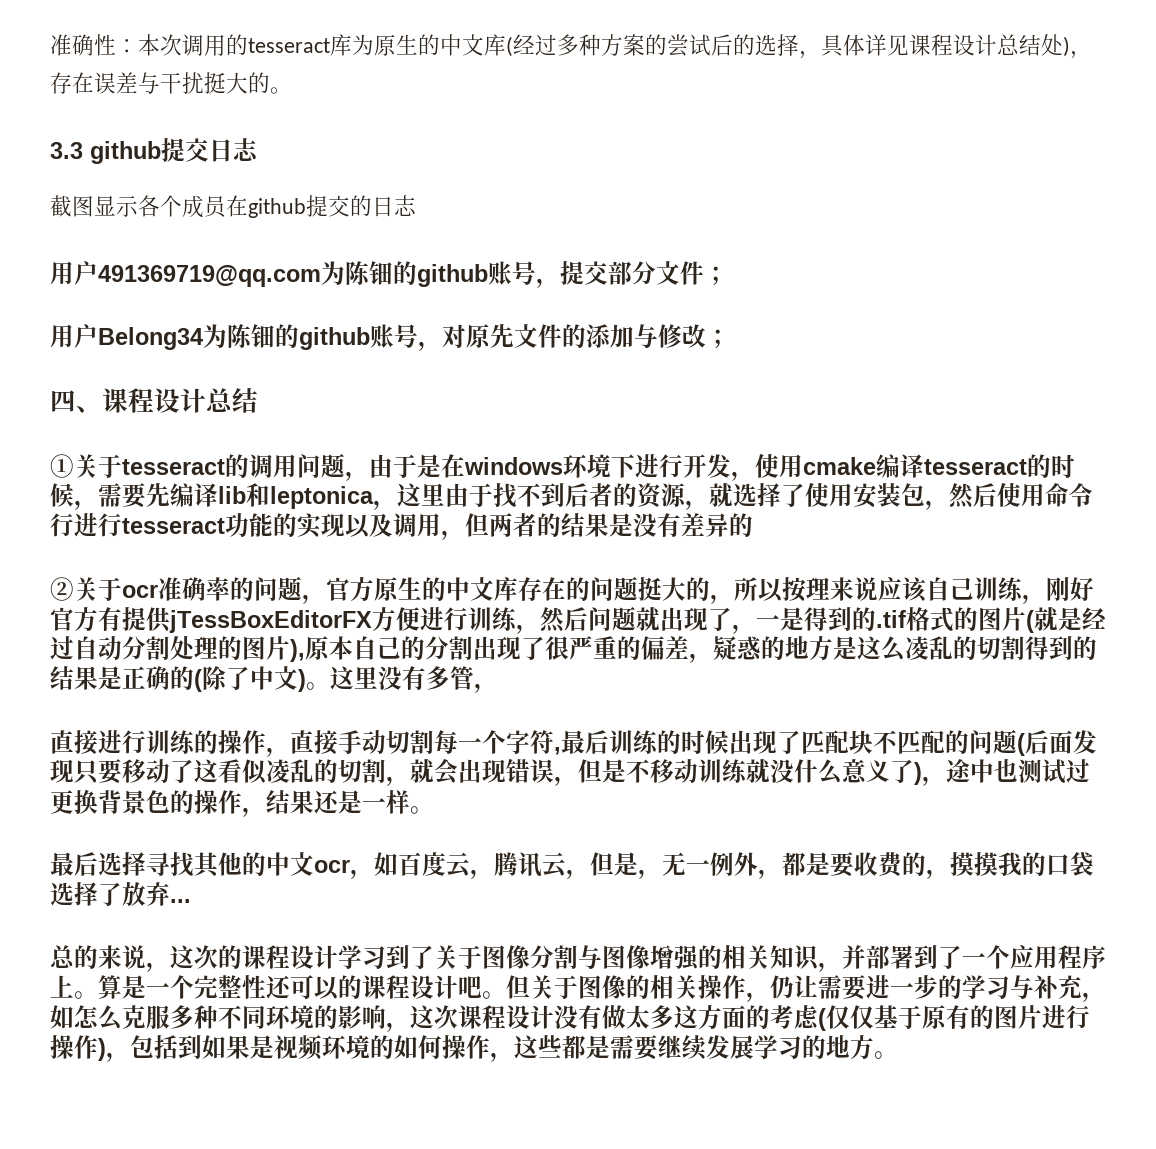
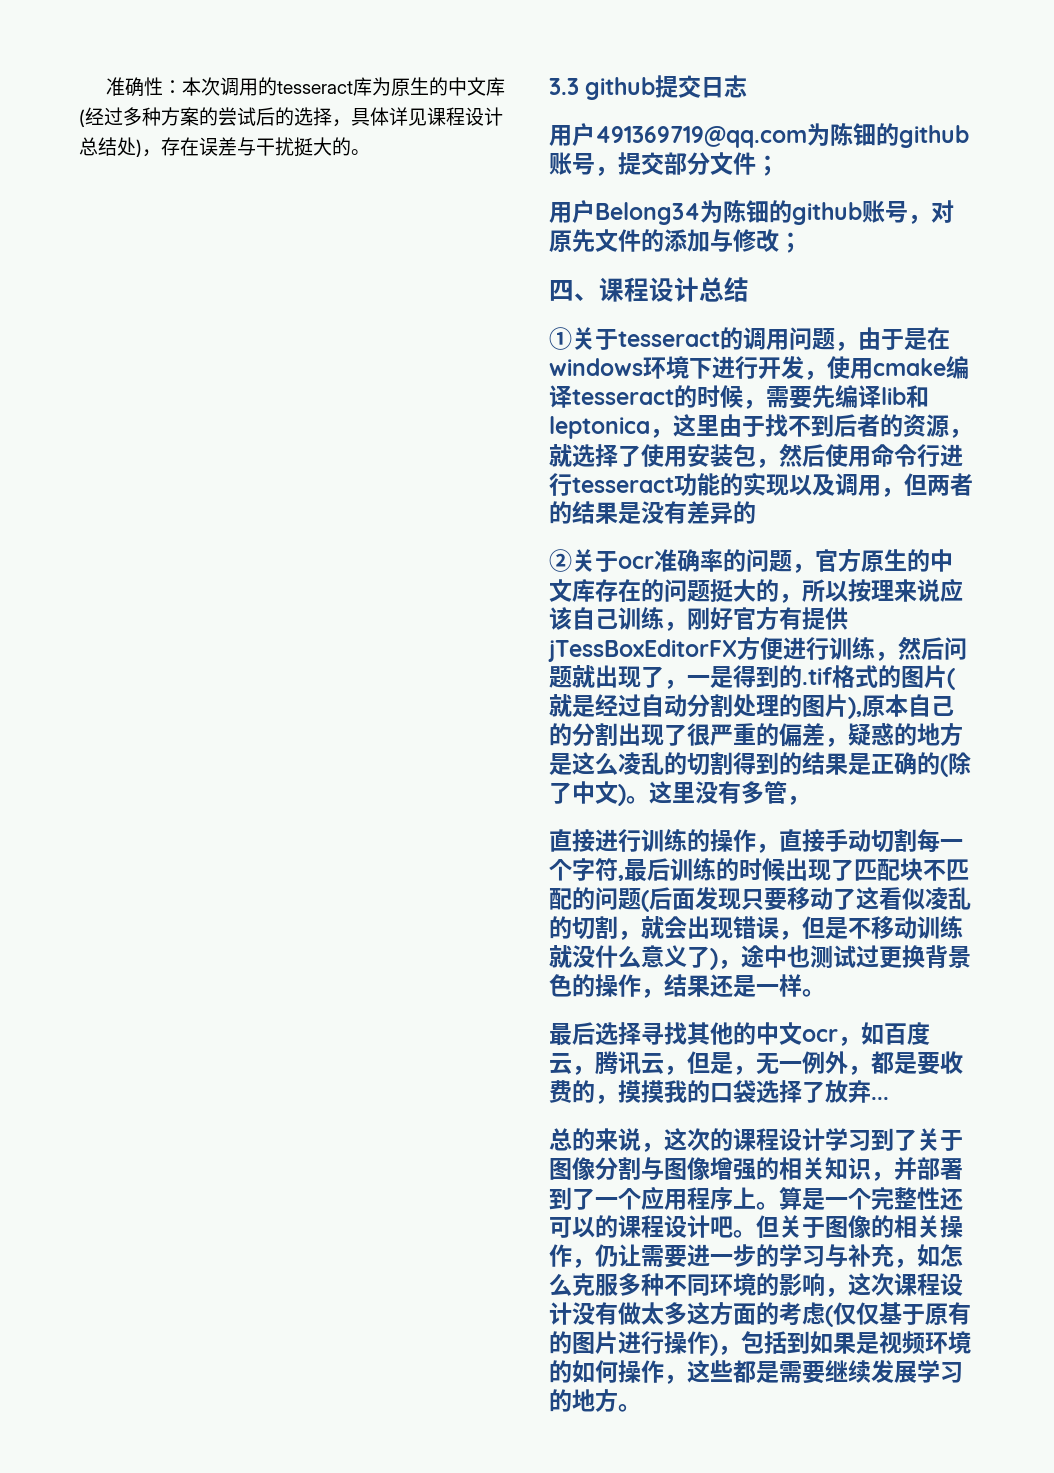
- 截图显示各个成员在github提交的日志

